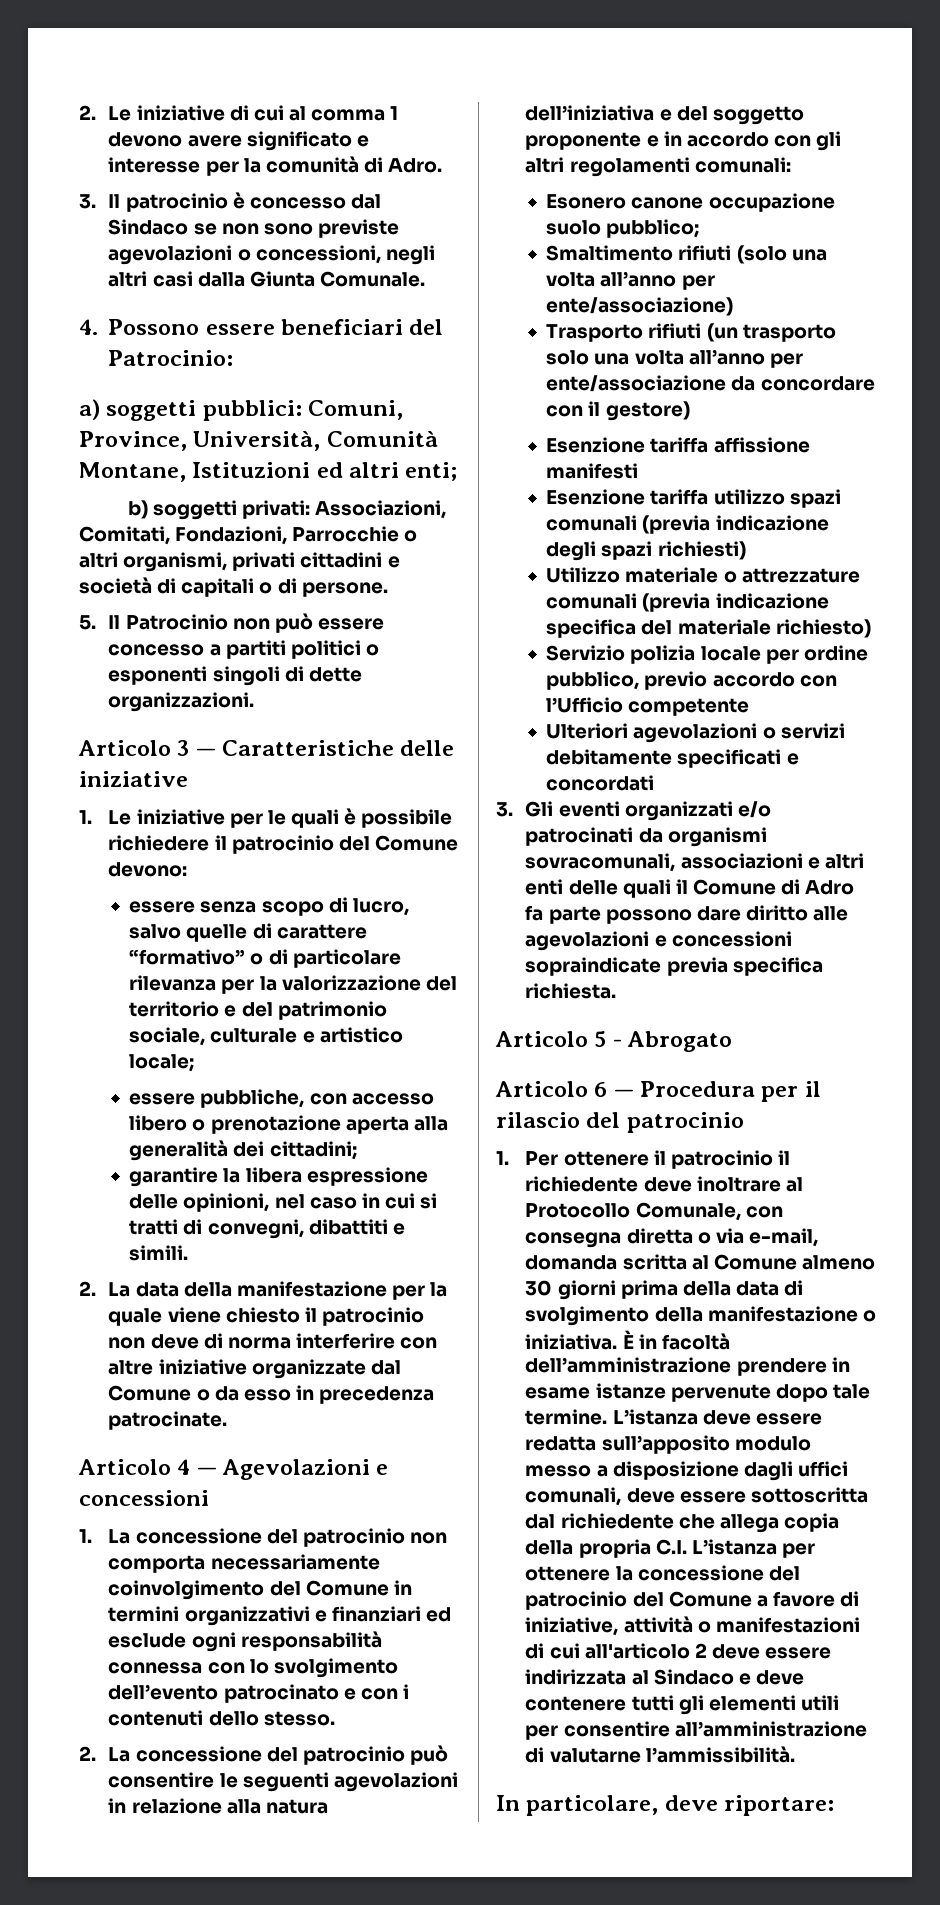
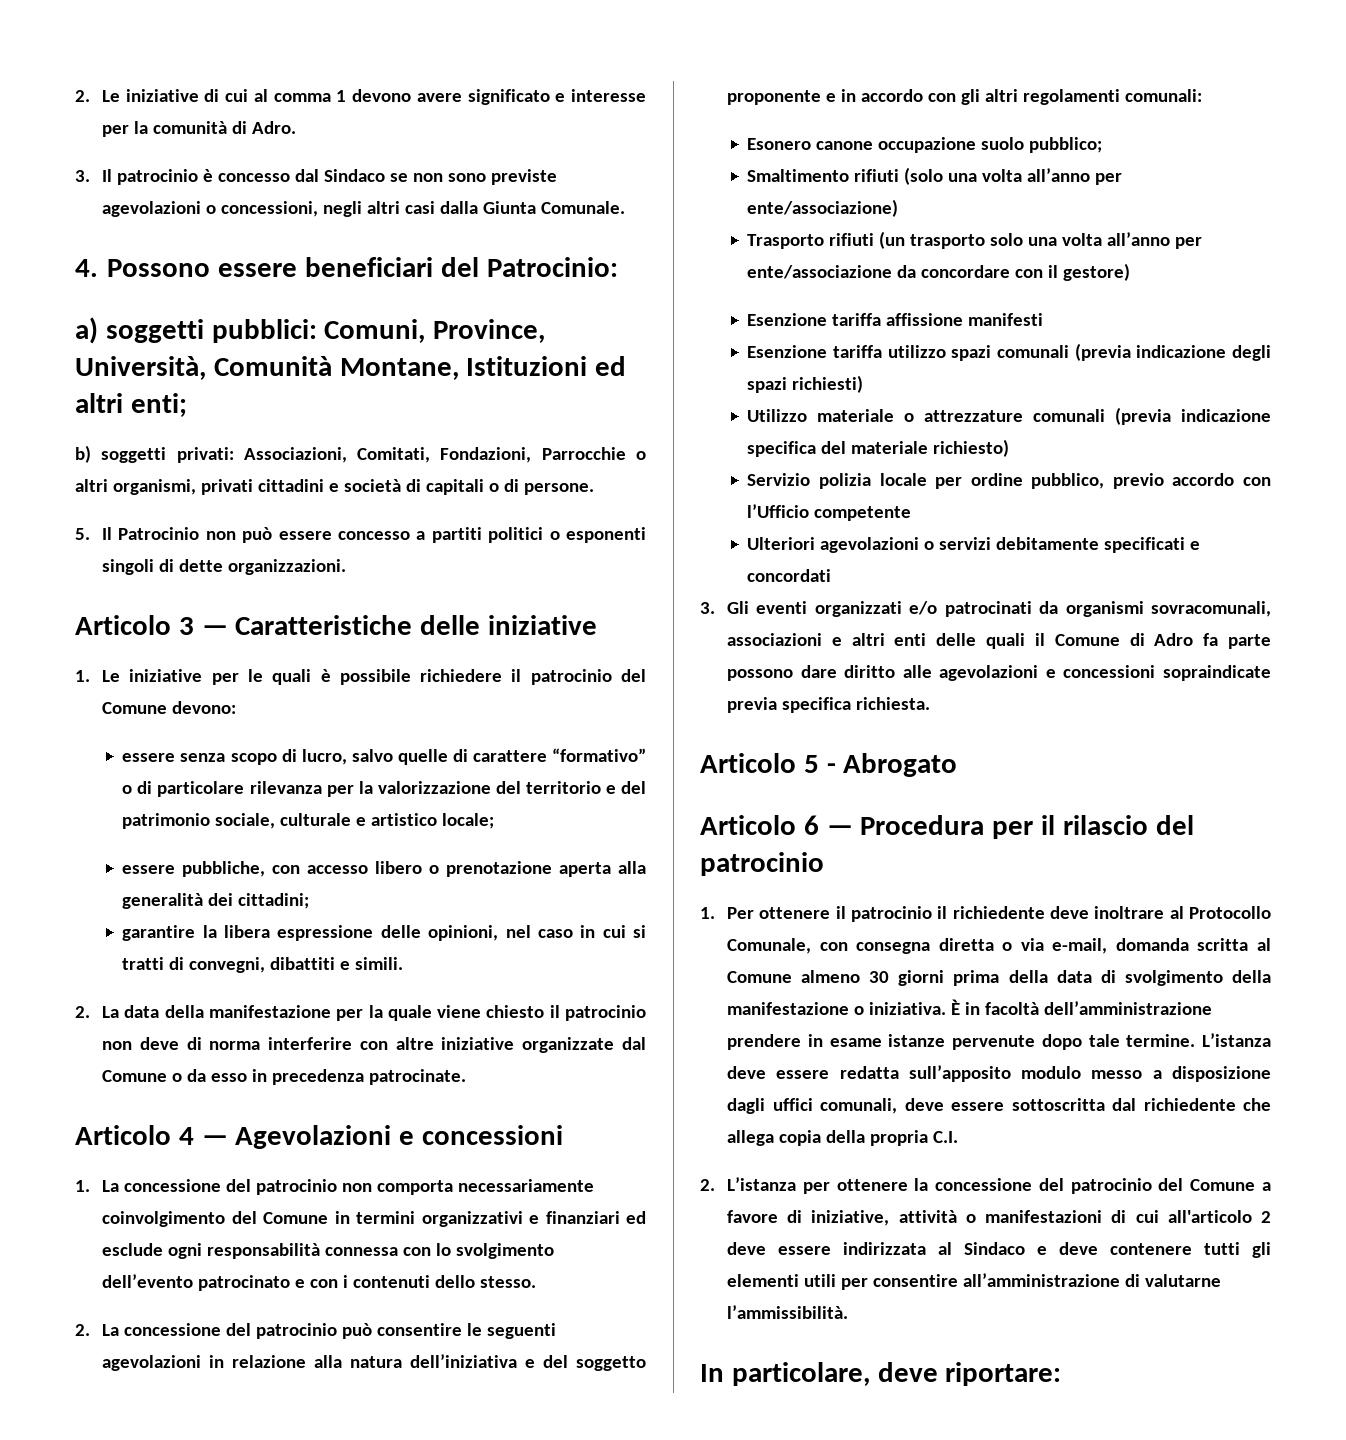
- L’istanza deve essere redatta sull’apposito modulo messo a disposizione dagli uffici comunali, deve essere sottoscritta dal richiedente che allega copia della propria C.I. L’istanza per ottenere la concessione del patrocinio del Comune a favore di iniziative, attività o manifestazioni di cui all'articolo 2 deve essere indirizzata al Sindaco e deve contenere tutti gli elementi utili per consentire all’amministrazione di valutarne l’ammissibilità.
+ L’istanza deve essere redatta sull’apposito modulo messo a disposizione dagli uffici comunali, deve essere sottoscritta dal richiedente che allega copia della propria C.I.
+ 2. L’istanza per ottenere la concessione del patrocinio del Comune a favore di iniziative, attività o manifestazioni di cui all'articolo 2 deve essere indirizzata al Sindaco e deve contenere tutti gli elementi utili per consentire all’amministrazione di valutarne l’ammissibilità.

